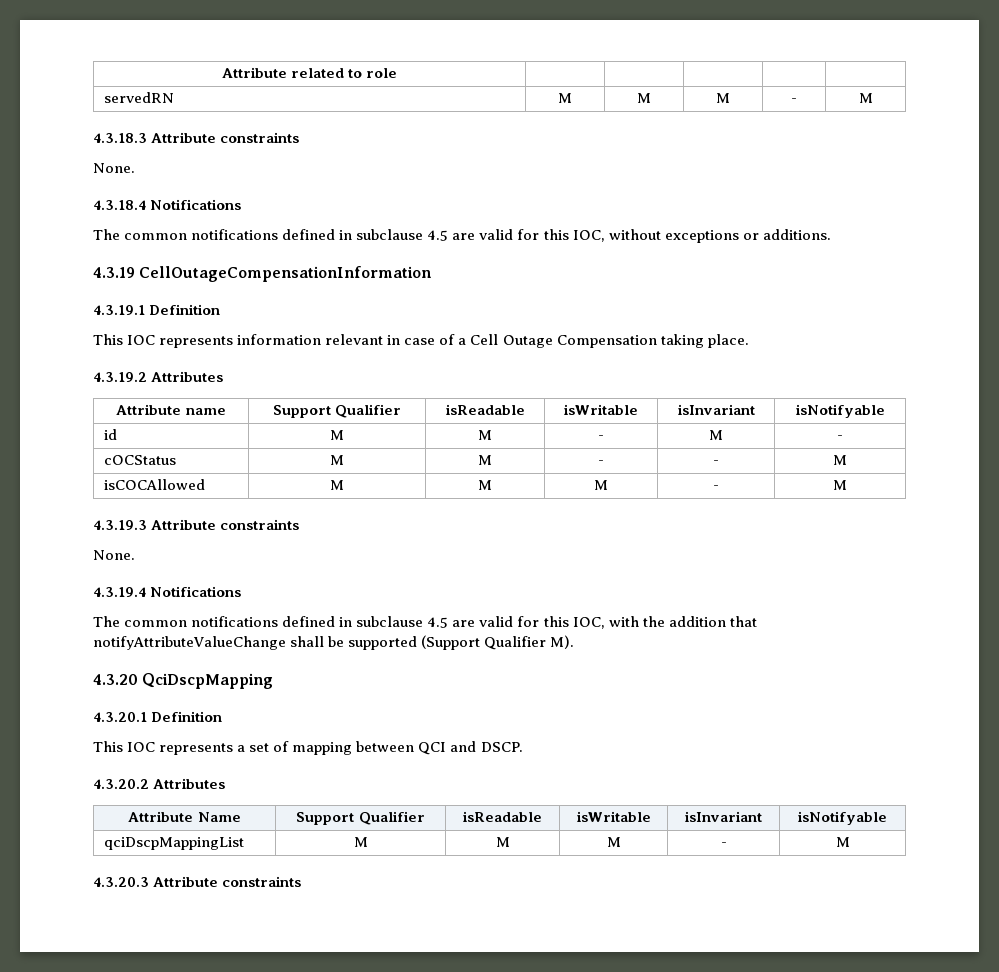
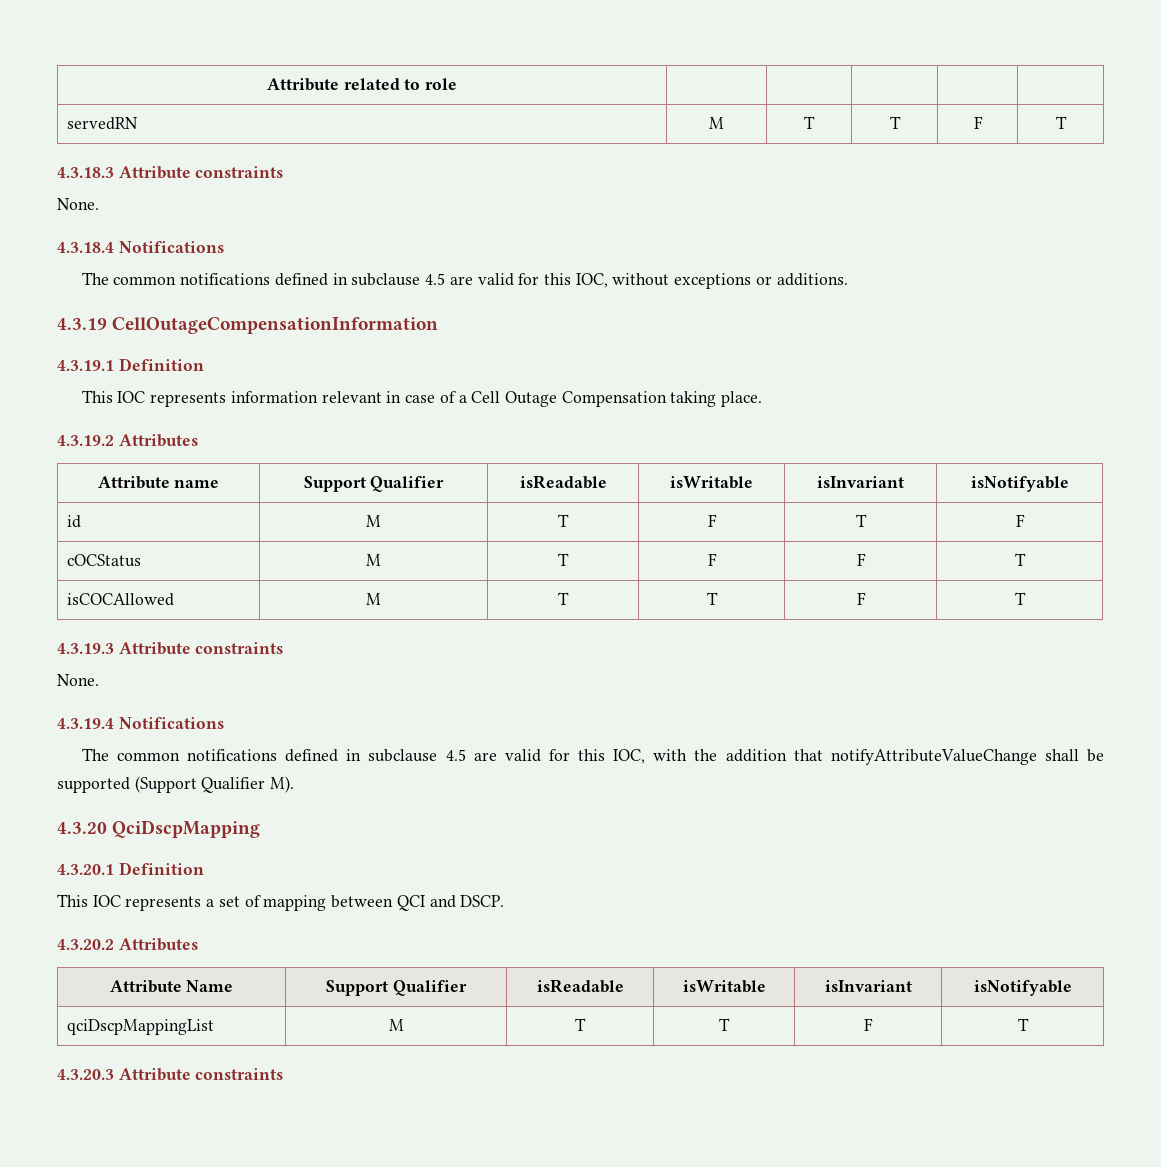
- servedRN | M | M | M | - | M
+ servedRN | M | T | T | F | T
- id | M | M | - | M | -
- cOCStatus | M | M | - | - | M
- isCOCAllowed | M | M | M | - | M
+ id | M | T | F | T | F
+ cOCStatus | M | T | F | F | T
+ isCOCAllowed | M | T | T | F | T
- qciDscpMappingList | M | M | M | - | M
+ qciDscpMappingList | M | T | T | F | T

